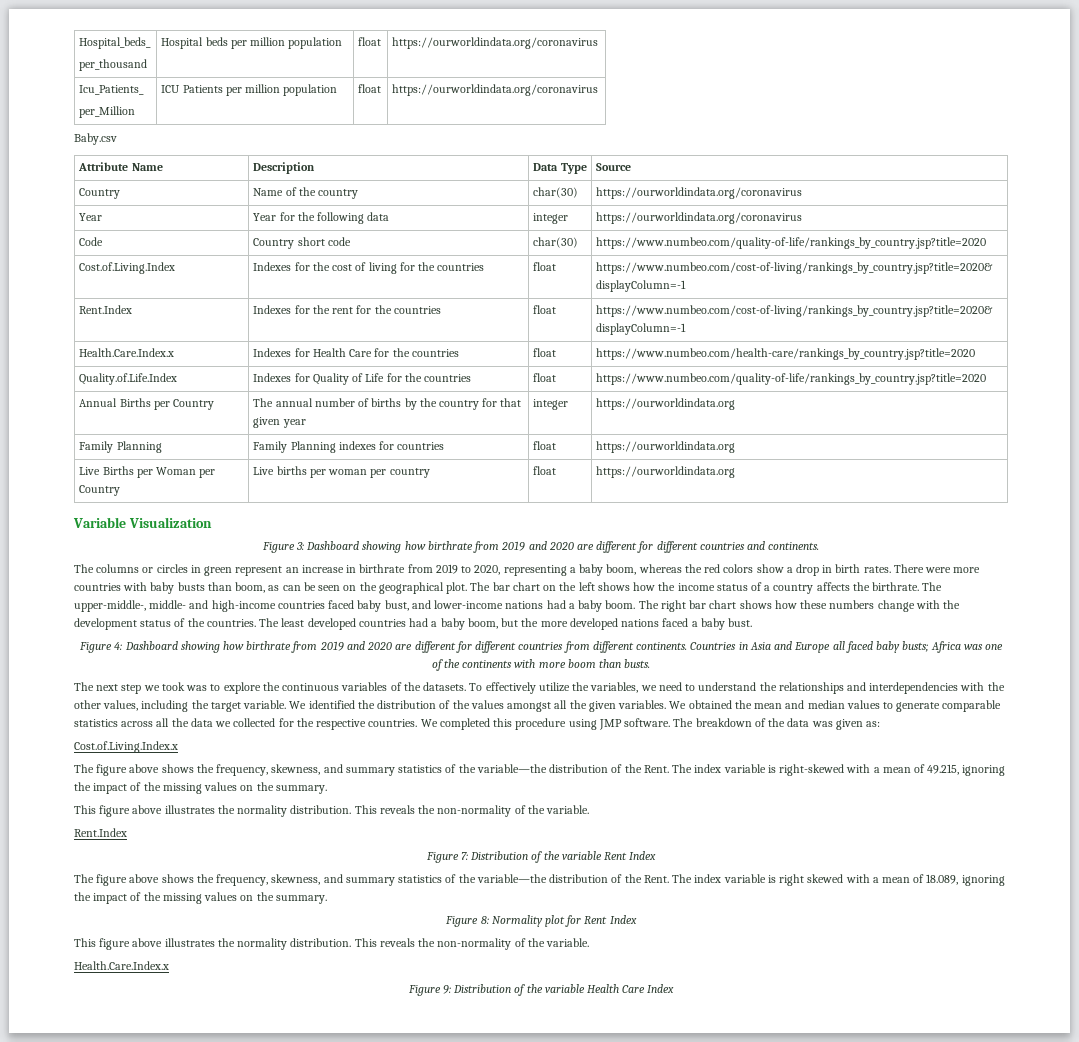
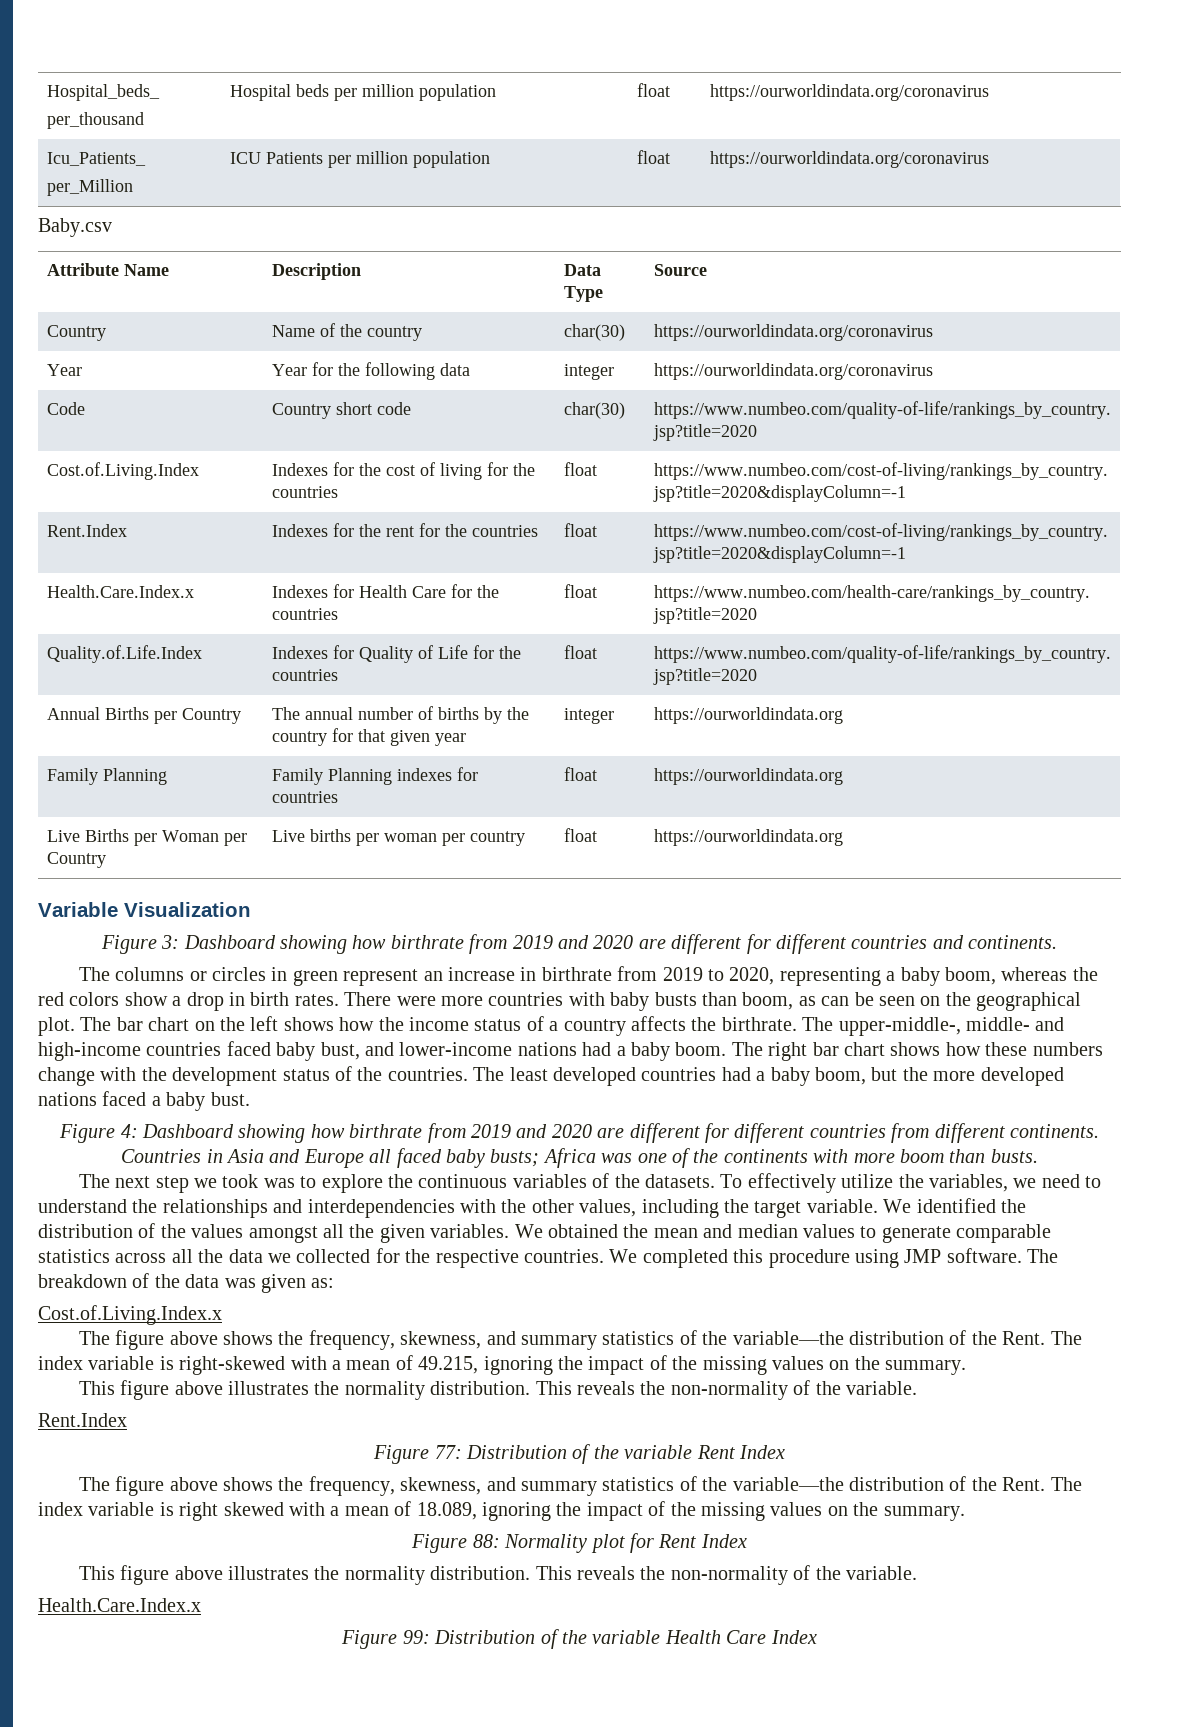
- Figure 7: Distribution of the variable Rent Index
+ Figure 77: Distribution of the variable Rent Index
- Figure 8: Normality plot for Rent Index
+ Figure 88: Normality plot for Rent Index
- Figure 9: Distribution of the variable Health Care Index
+ Figure 99: Distribution of the variable Health Care Index

